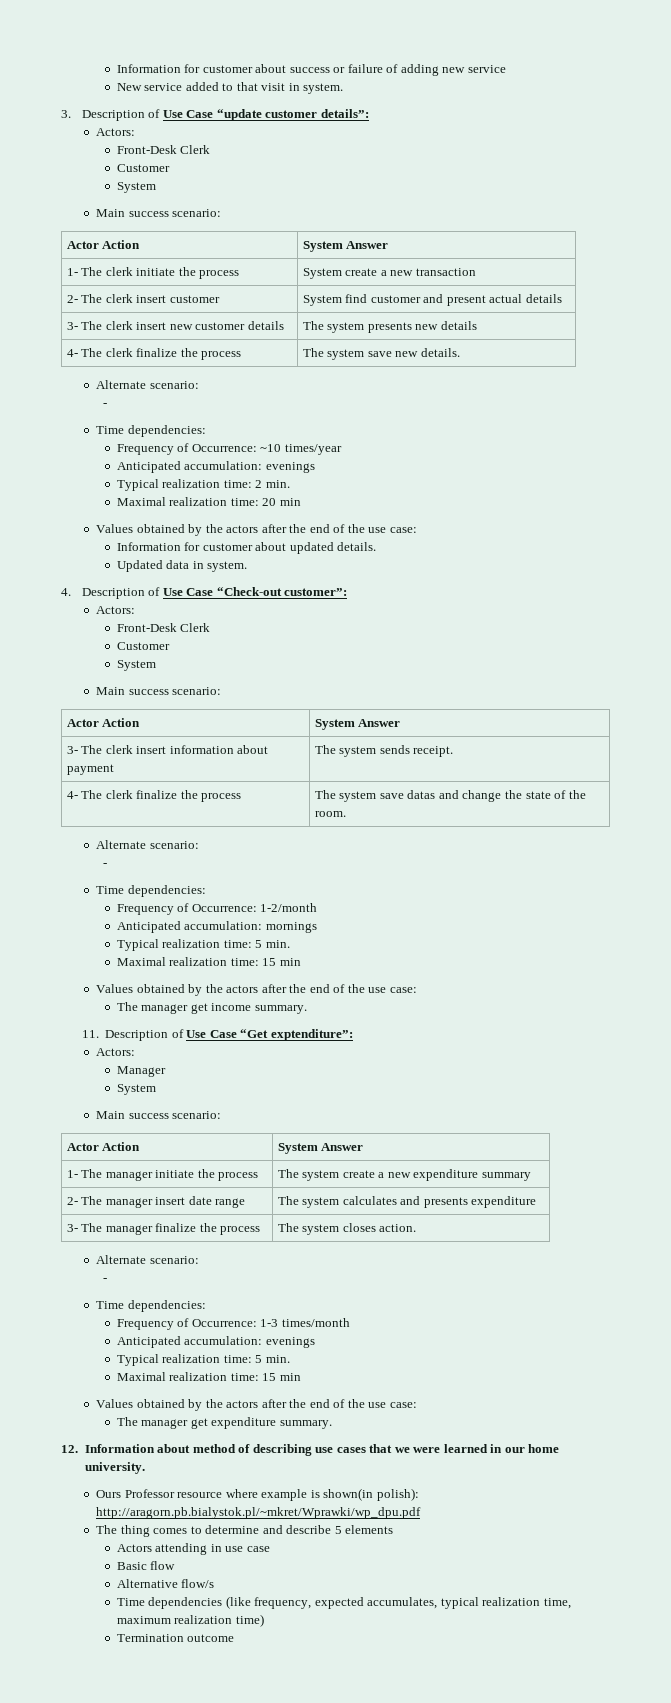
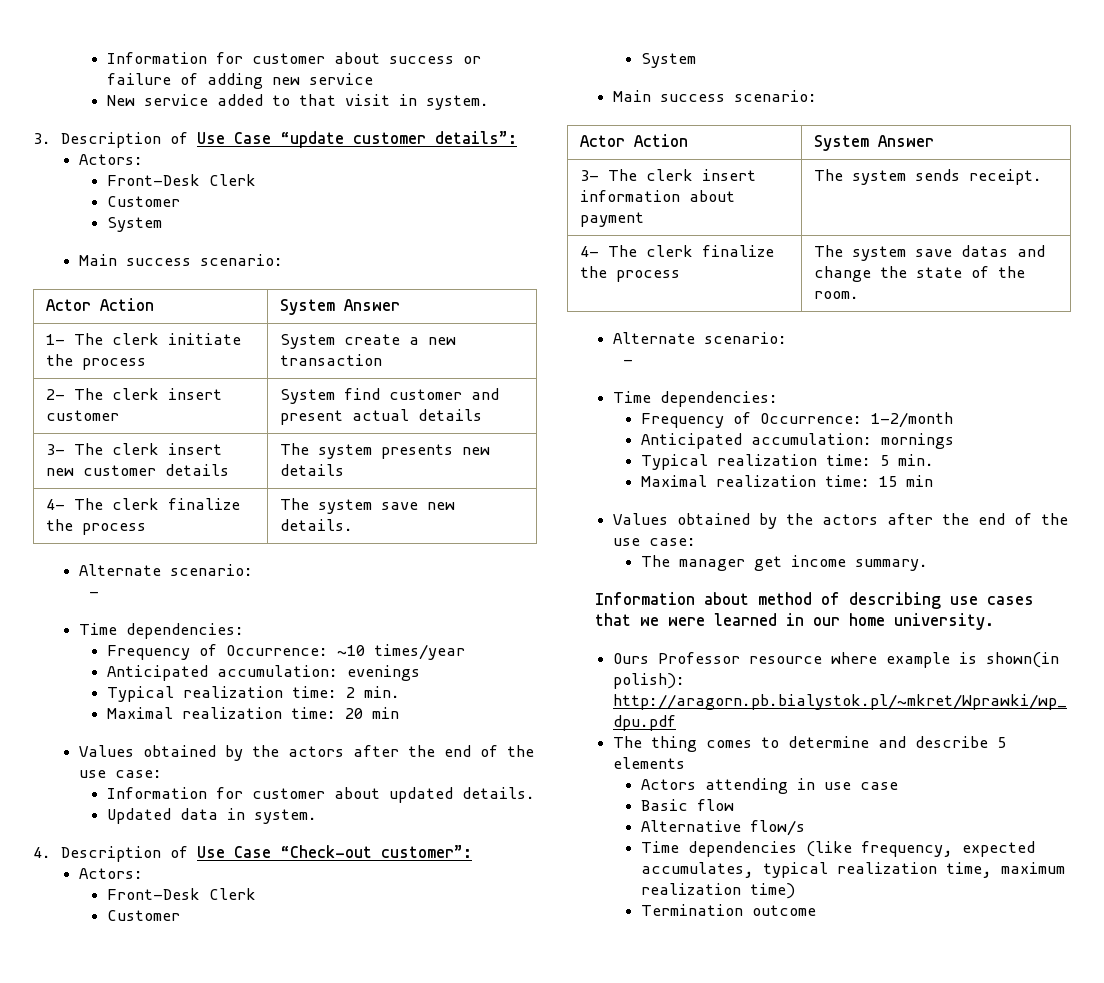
- 11. Description of Use Case “Get exptenditure”:
- Actors:
- Manager
- System
- Main success scenario:
- Actor Action | System Answer
- 1- The manager initiate the process | The system create a new expenditure summary
- 2- The manager insert date range | The system calculates and presents expenditure
- 3- The manager finalize the process | The system closes action.
- Alternate scenario:
- -
- Time dependencies:
- Frequency of Occurrence: 1-3 times/month
- Anticipated accumulation: evenings
- Typical realization time: 5 min.
- Maximal realization time: 15 min
- Values obtained by the actors after the end of the use case:
- The manager get expenditure summary.
- 12. Information about method of describing use cases that we were learned in our home university.
+ Information about method of describing use cases that we were learned in our home university.

